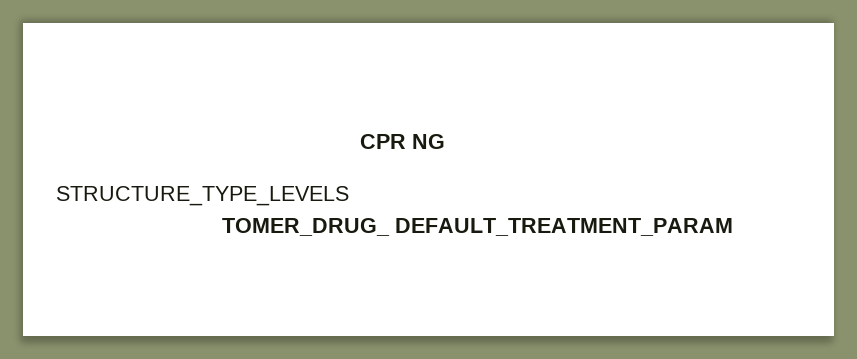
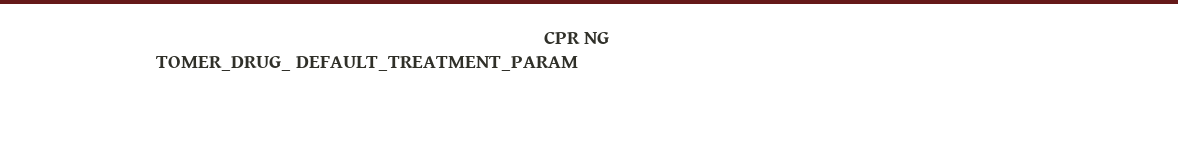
- STRUCTURE_TYPE_LEVELS

